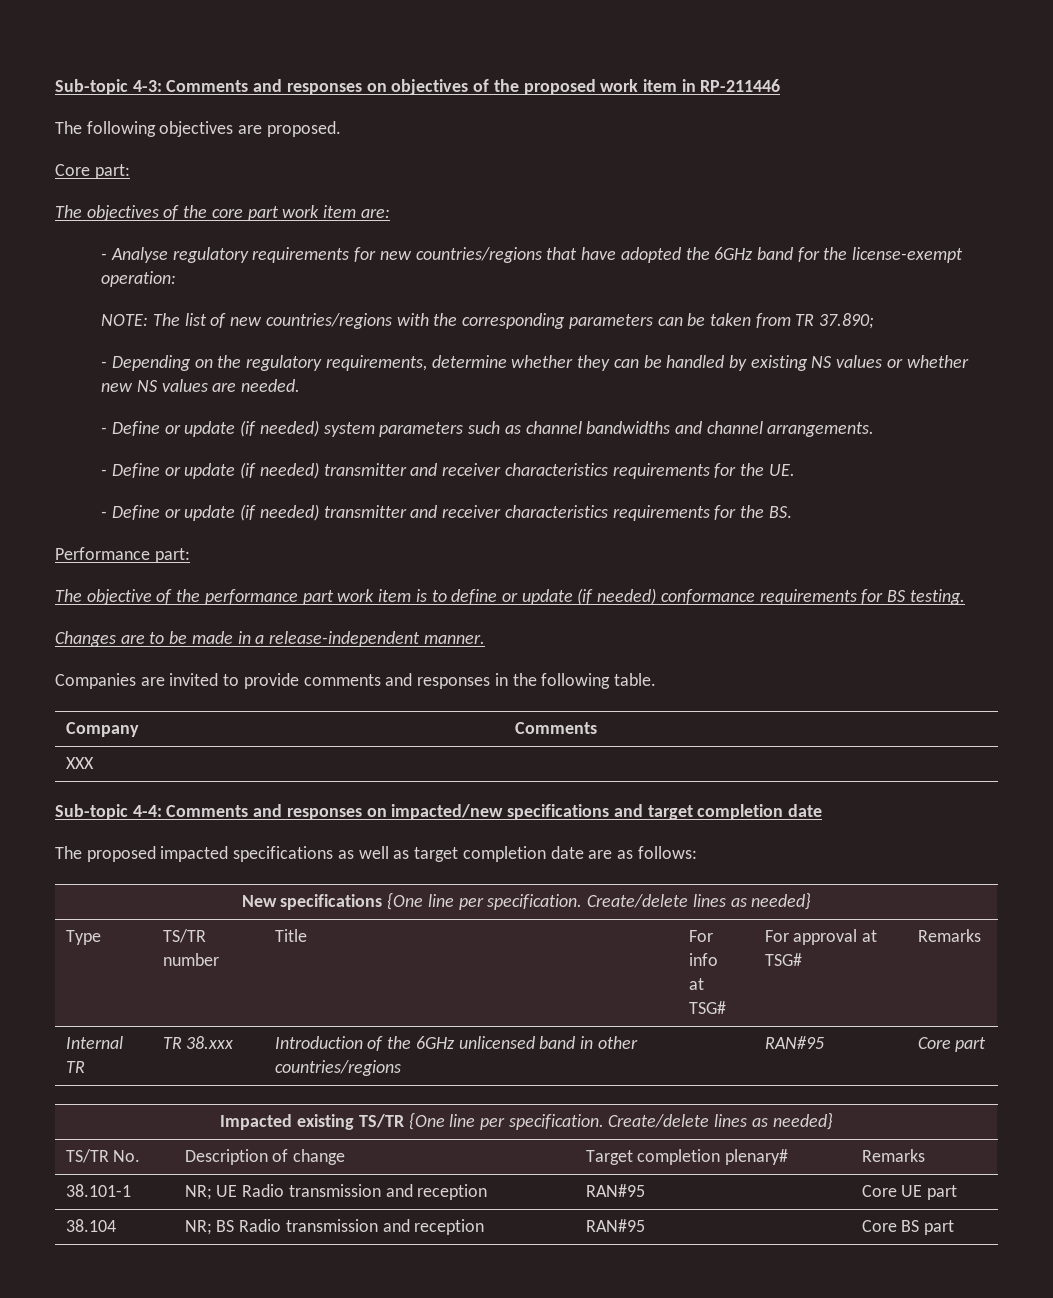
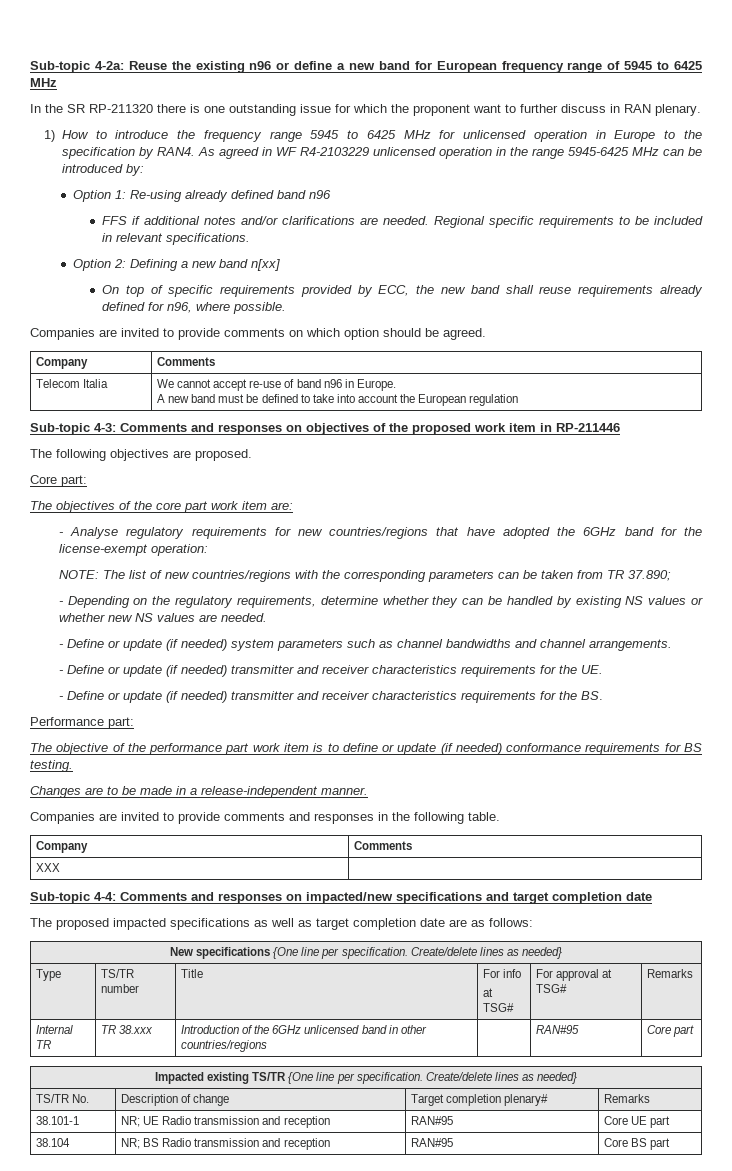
+ Sub-topic 4-2a: Reuse the existing n96 or define a new band for European frequency range of 5945 to 6425 MHz
+ In the SR RP-211320 there is one outstanding issue for which the proponent want to further discuss in RAN plenary.
+ 1) How to introduce the frequency range 5945 to 6425 MHz for unlicensed operation in Europe to the specification by RAN4. As agreed in WF R4-2103229 unlicensed operation in the range 5945-6425 MHz can be introduced by:
+ Option 1: Re-using already defined band n96
+ FFS if additional notes and/or clarifications are needed. Regional specific requirements to be included in relevant specifications.
+ Option 2: Defining a new band n[xx]
+ On top of specific requirements provided by ECC, the new band shall reuse requirements already defined for n96, where possible.
+ Companies are invited to provide comments on which option should be agreed.
+ Company | Comments
+ Telecom Italia | We cannot accept re-use of band n96 in Europe.
+ A new band must be defined to take into account the European regulation

